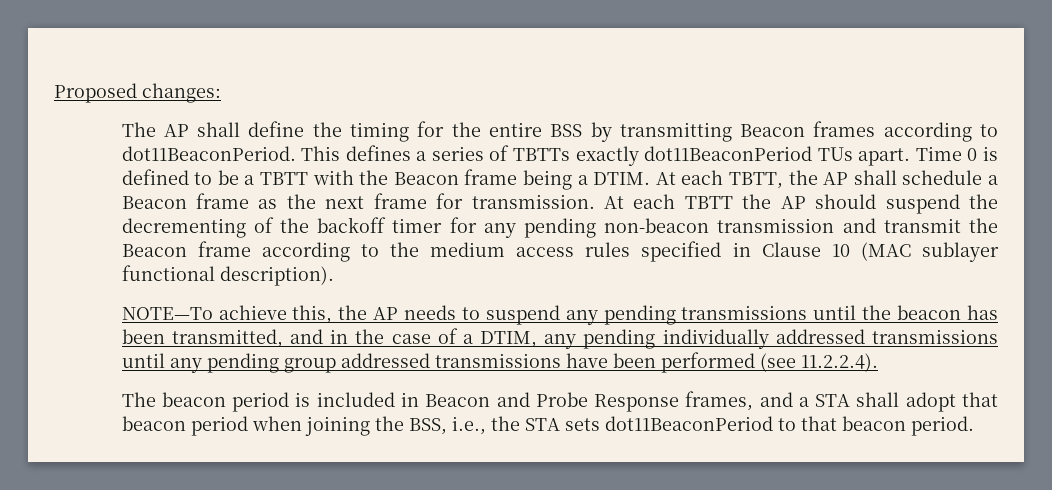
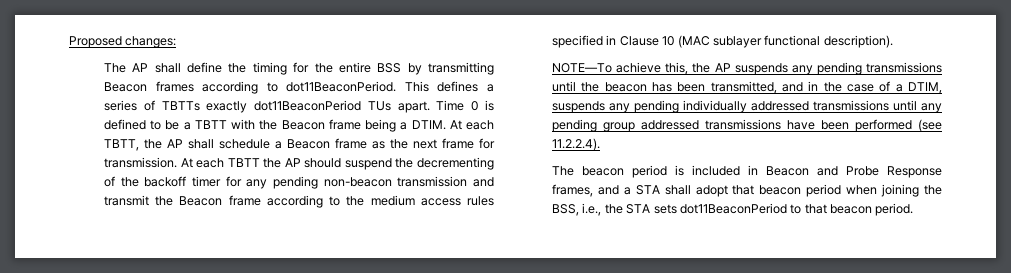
- NOTE—To achieve this, the AP needs to suspend any pending transmissions until the beacon has been transmitted, and in the case of a DTIM, any pending individually addressed transmissions until any pending group addressed transmissions have been performed (see 11.2.2.4).
+ NOTE—To achieve this, the AP suspends any pending transmissions until the beacon has been transmitted, and in the case of a DTIM, suspends any pending individually addressed transmissions until any pending group addressed transmissions have been performed (see 11.2.2.4).

